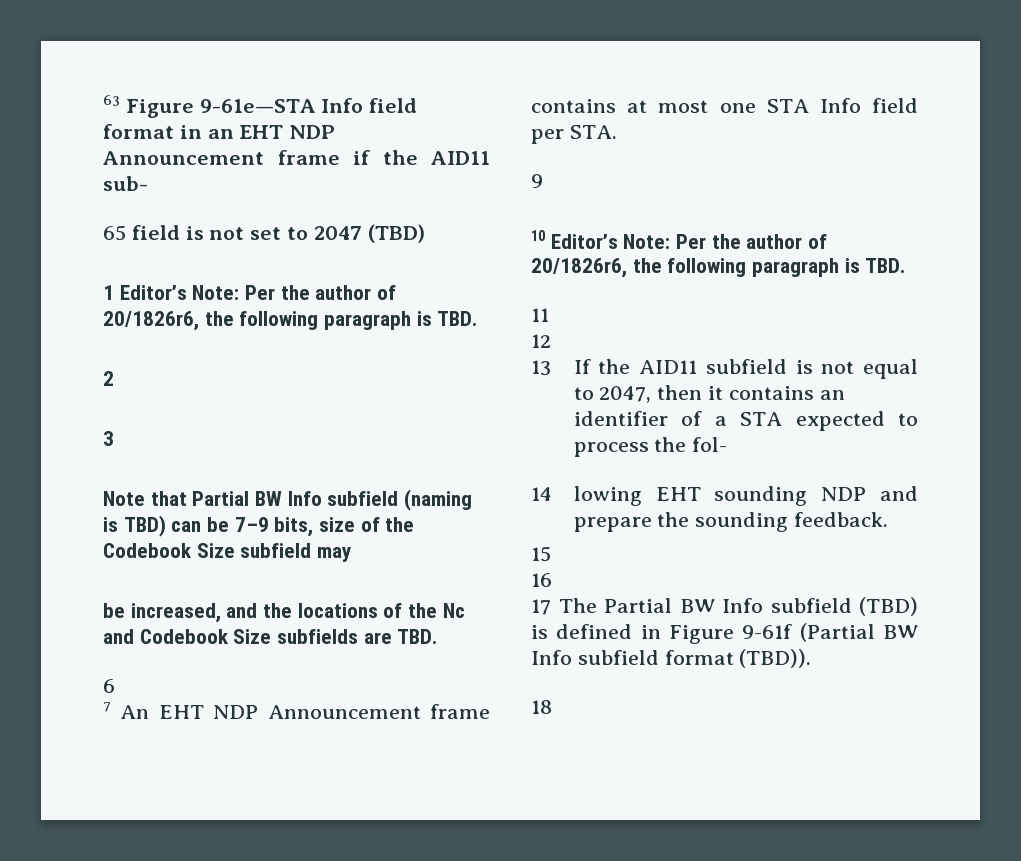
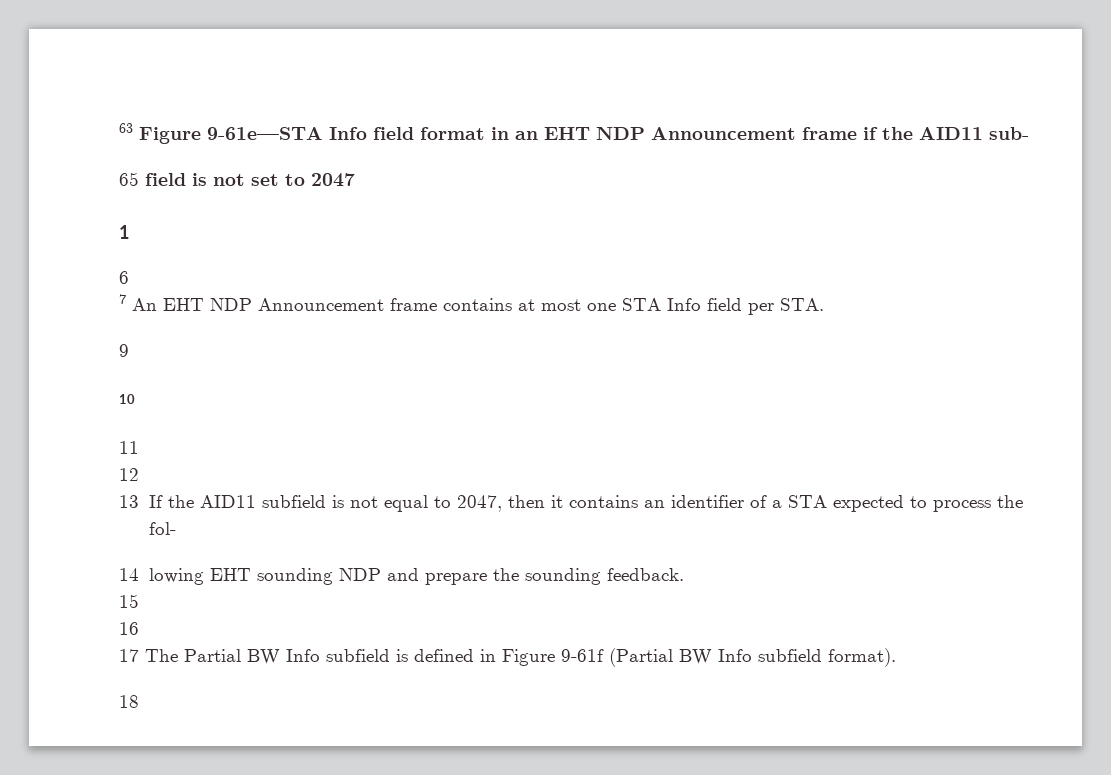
- 65 field is not set to 2047 (TBD)
+ 65 field is not set to 2047
- 1 Editor’s Note: Per the author of 20/1826r6, the following paragraph is TBD.
- 2
- 3
- Note that Partial BW Info subfield (naming is TBD) can be 7–9 bits, size of the Codebook Size subfield may
- be increased, and the locations of the Nc and Codebook Size subfields are TBD.
+ 1
- 10 Editor’s Note: Per the author of 20/1826r6, the following paragraph is TBD.
+ 10
- 17 The Partial BW Info subfield (TBD) is defined in Figure 9-61f (Partial BW Info subfield format (TBD)).
+ 17 The Partial BW Info subfield is defined in Figure 9-61f (Partial BW Info subfield format).

